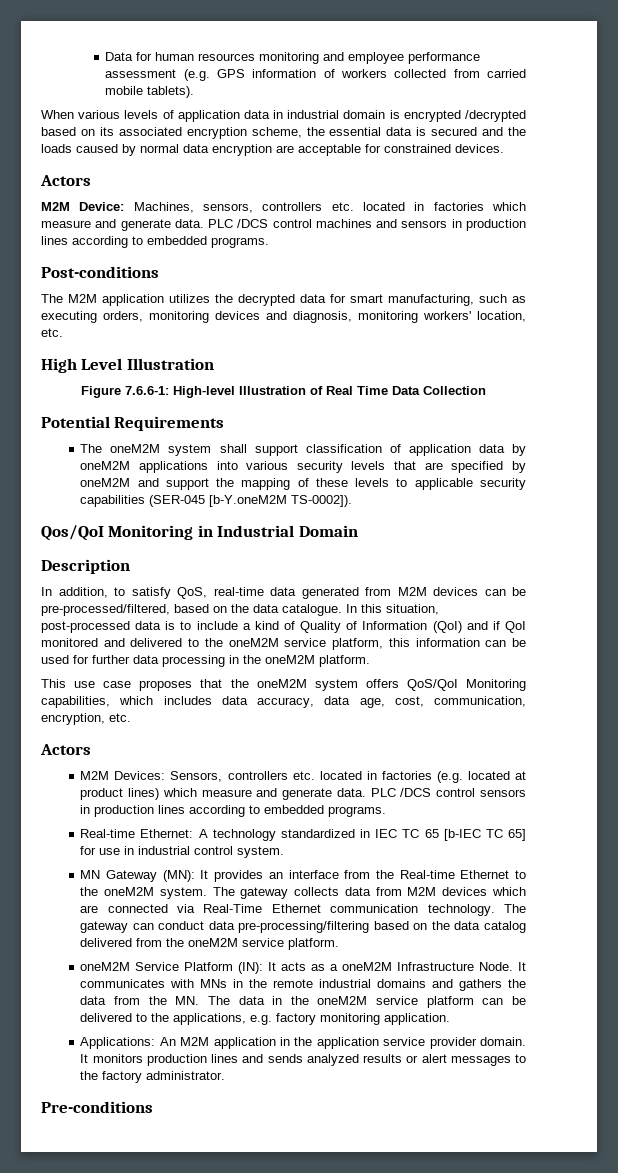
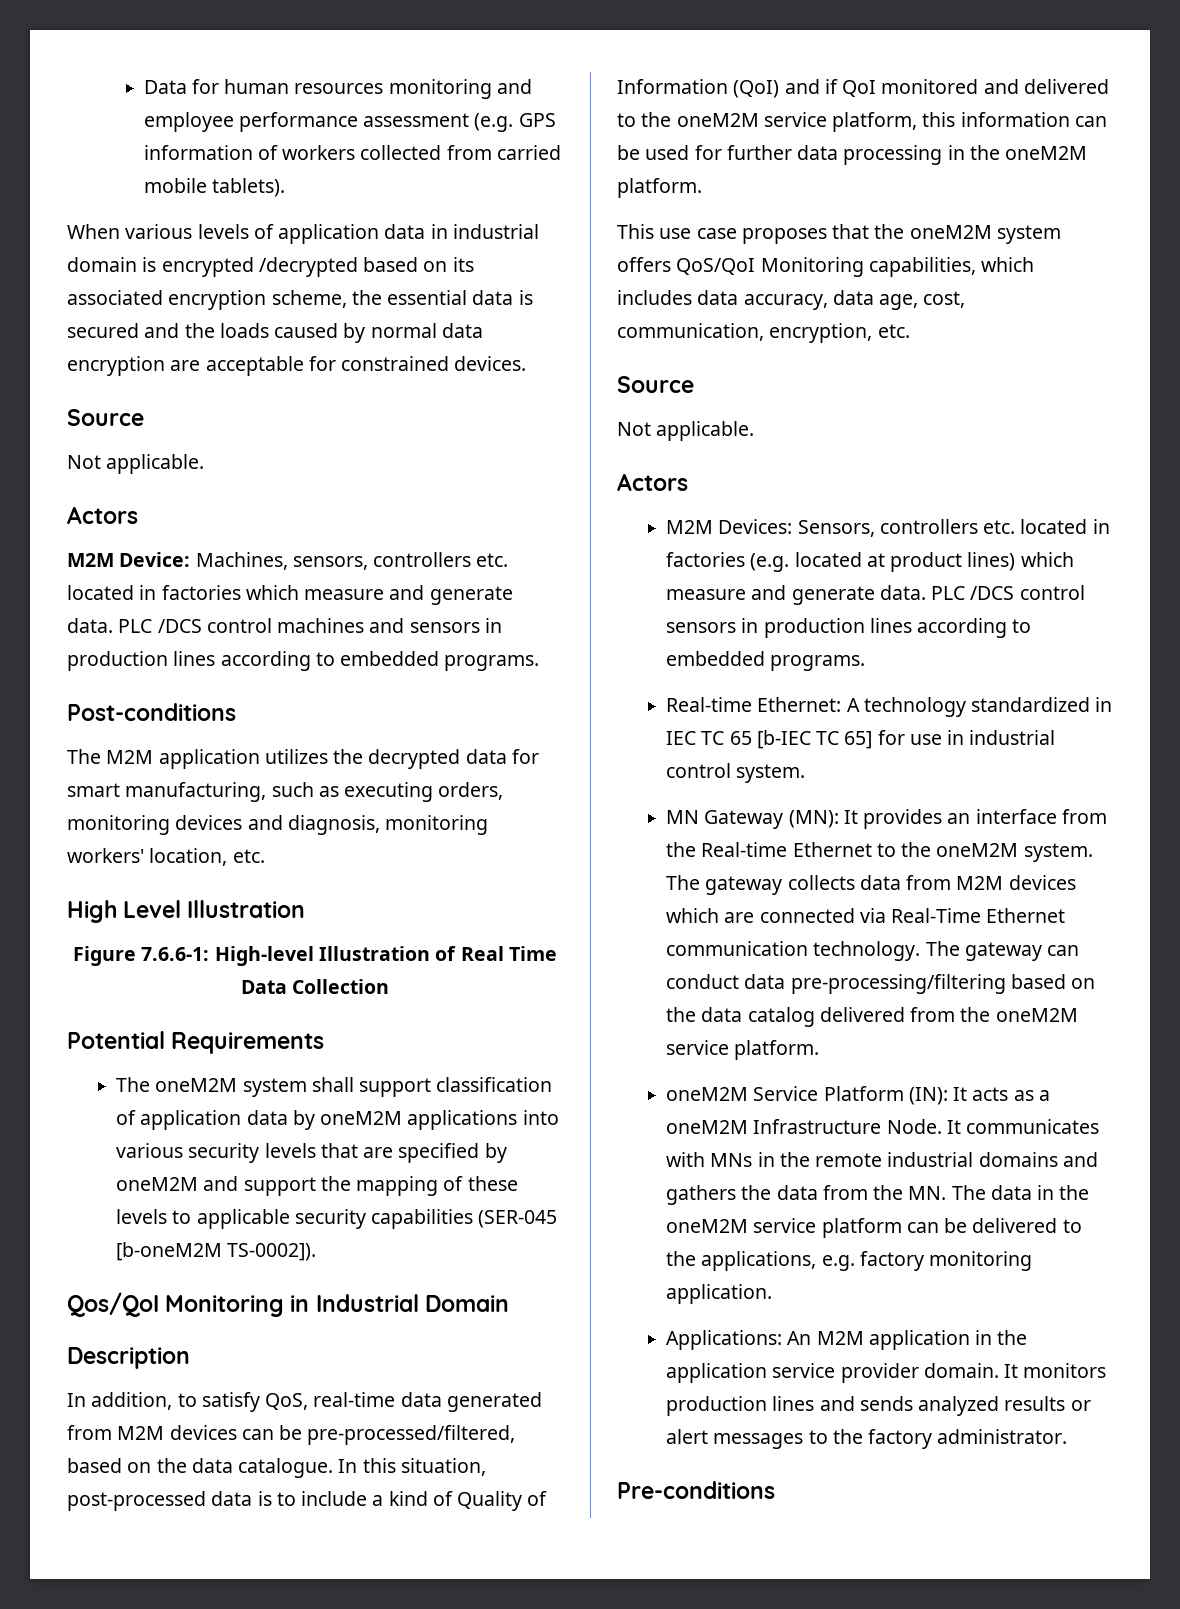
  When various levels of application data in industrial domain is encrypted /decrypted based on its associated encryption scheme, the essential data is secured and the loads caused by normal data encryption are acceptable for constrained devices.
+ Source
+ Not applicable.
- The oneM2M system shall support classification of application data by oneM2M applications into various security levels that are specified by oneM2M and support the mapping of these levels to applicable security capabilities (SER-045 [b-Y.oneM2M TS-0002]).
+ The oneM2M system shall support classification of application data by oneM2M applications into various security levels that are specified by oneM2M and support the mapping of these levels to applicable security capabilities (SER-045 [b-oneM2M TS-0002]).
  This use case proposes that the oneM2M system offers QoS/QoI Monitoring capabilities, which includes data accuracy, data age, cost, communication, encryption, etc.
+ Source
+ Not applicable.

